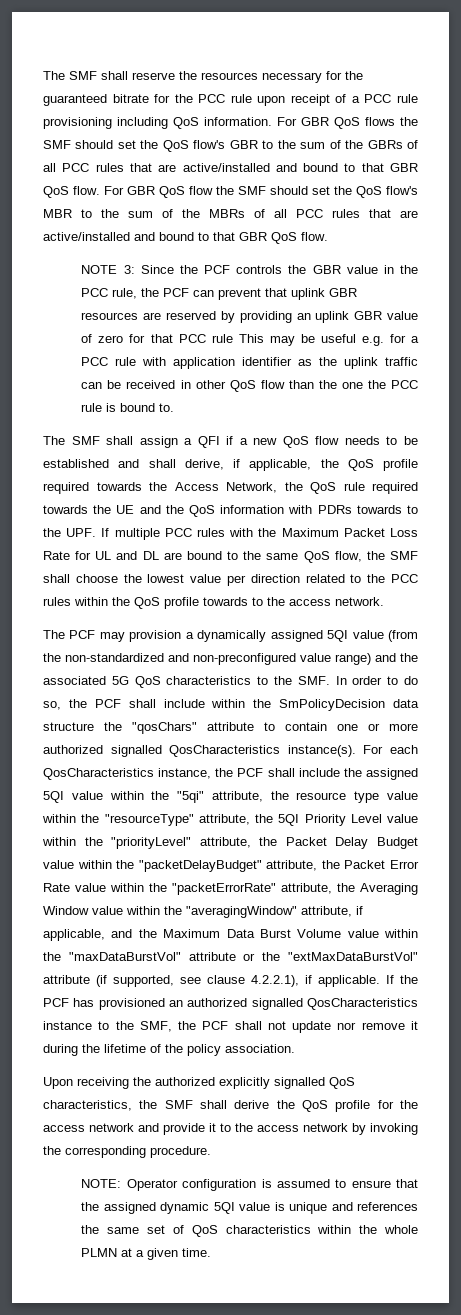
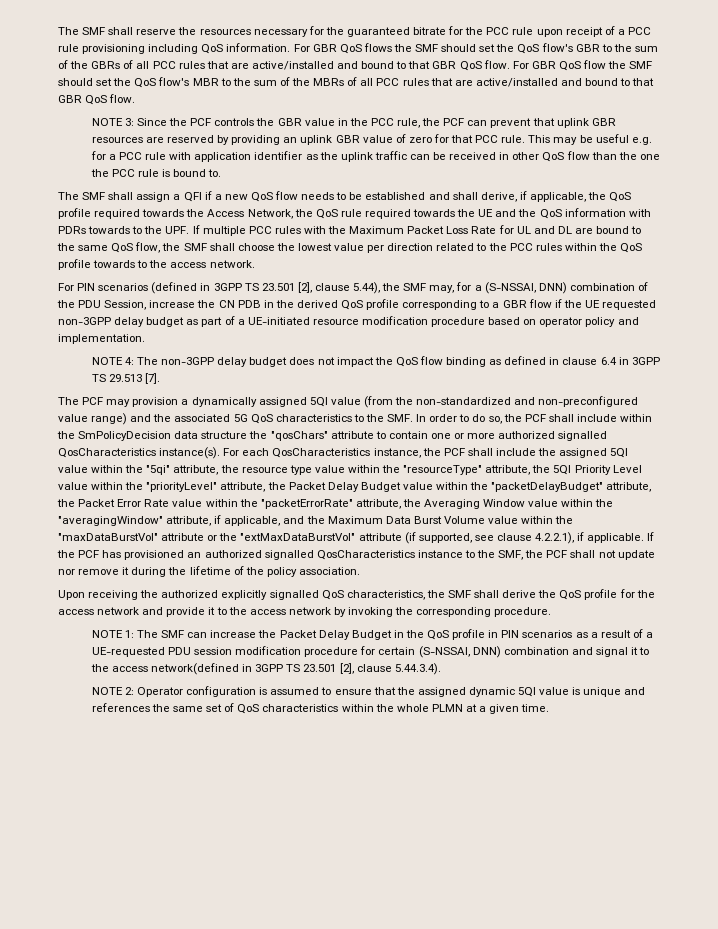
- Since the PCF controls the GBR value in the PCC rule, the PCF can prevent that uplink GBR resources are reserved by providing an uplink GBR value of zero for that PCC rule This may be useful e.g. for a PCC rule with application identifier as the uplink traffic can be received in other QoS flow than the one the PCC rule is bound to.
+ Since the PCF controls the GBR value in the PCC rule, the PCF can prevent that uplink GBR resources are reserved by providing an uplink GBR value of zero for that PCC rule. This may be useful e.g. for a PCC rule with application identifier as the uplink traffic can be received in other QoS flow than the one the PCC rule is bound to.
+ For PIN scenarios (defined in 3GPP TS 23.501 [2], clause 5.44), the SMF may, for a (S-NSSAI, DNN) combination of the PDU Session, increase the CN PDB in the derived QoS profile corresponding to a GBR flow if the UE requested non-3GPP delay budget as part of a UE-initiated resource modification procedure based on operator policy and implementation.
+ NOTE 4: The non-3GPP delay budget does not impact the QoS flow binding as defined in clause 6.4 in 3GPP TS 29.513 [7].
- NOTE: Operator configuration is assumed to ensure that the assigned dynamic 5QI value is unique and references the same set of QoS characteristics within the whole PLMN at a given time.
+ NOTE 1: The SMF can increase the Packet Delay Budget in the QoS profile in PIN scenarios as a result of a UE-requested PDU session modification procedure for certain (S-NSSAI, DNN) combination and signal it to the access network(defined in 3GPP TS 23.501 [2], clause 5.44.3.4).
+ NOTE 2: Operator configuration is assumed to ensure that the assigned dynamic 5QI value is unique and references the same set of QoS characteristics within the whole PLMN at a given time.

